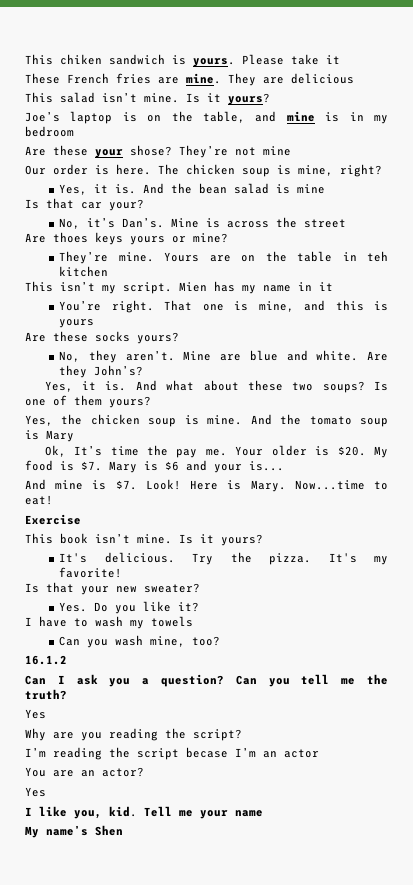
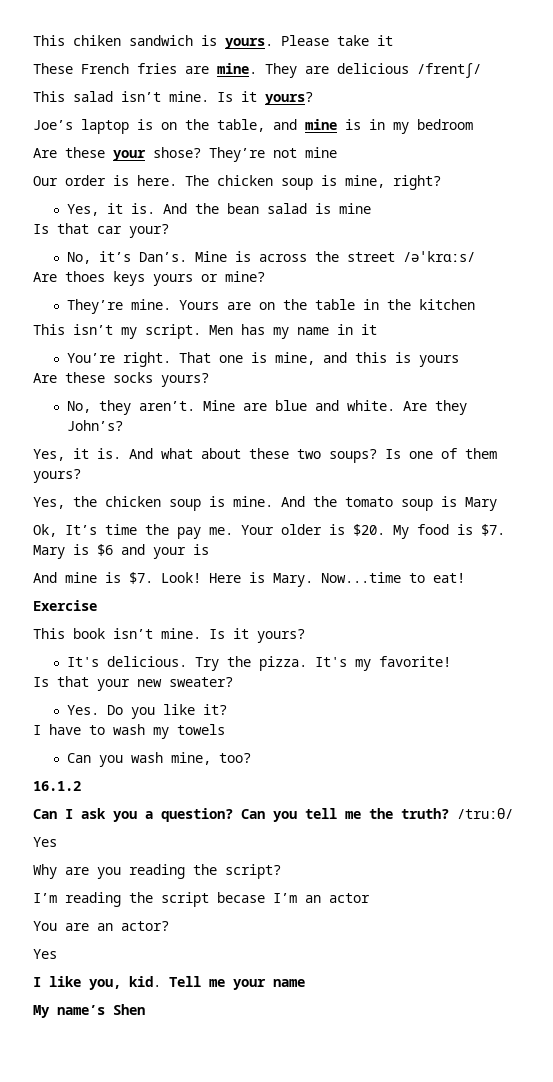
- They are delicious
+ They are delicious /frentʃ/
- Mine is across the street
+ Mine is across the street /əˈkrɑːs/
- Yours are on the table in teh kitchen
+ Yours are on the table in the kitchen
- Mien has my name in it
+ Men has my name in it
- Mary is $6 and your is...
+ Mary is $6 and your is
+ /truːθ/

